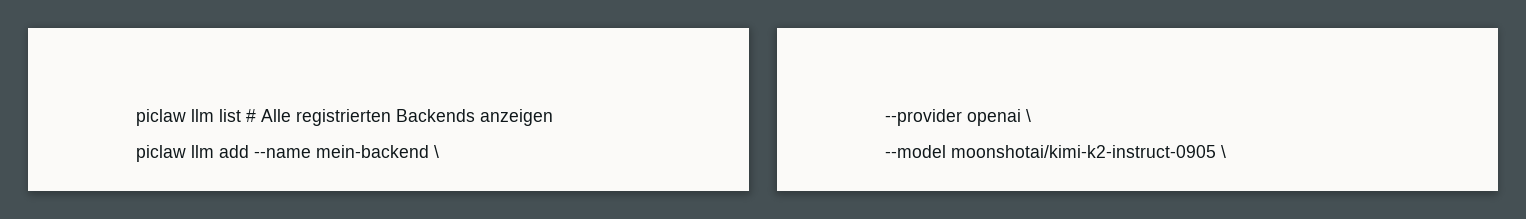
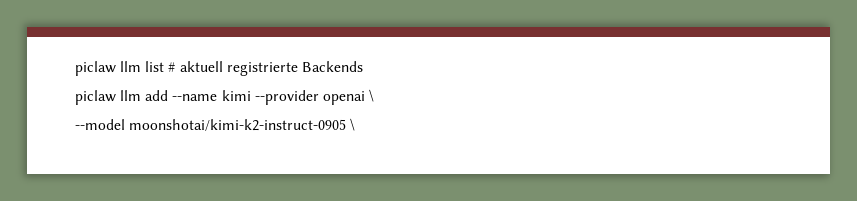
- piclaw llm list # Alle registrierten Backends anzeigen
+ piclaw llm list # aktuell registrierte Backends
- piclaw llm add --name mein-backend \
- --provider openai \
+ piclaw llm add --name kimi --provider openai \

